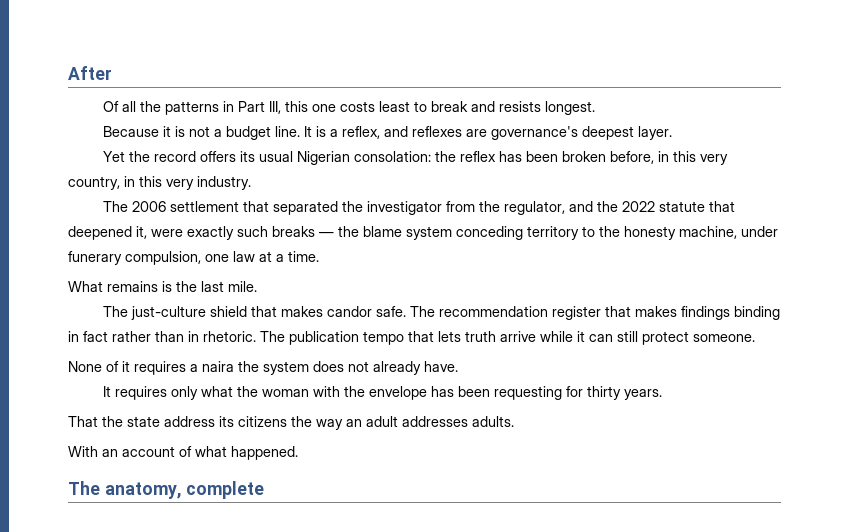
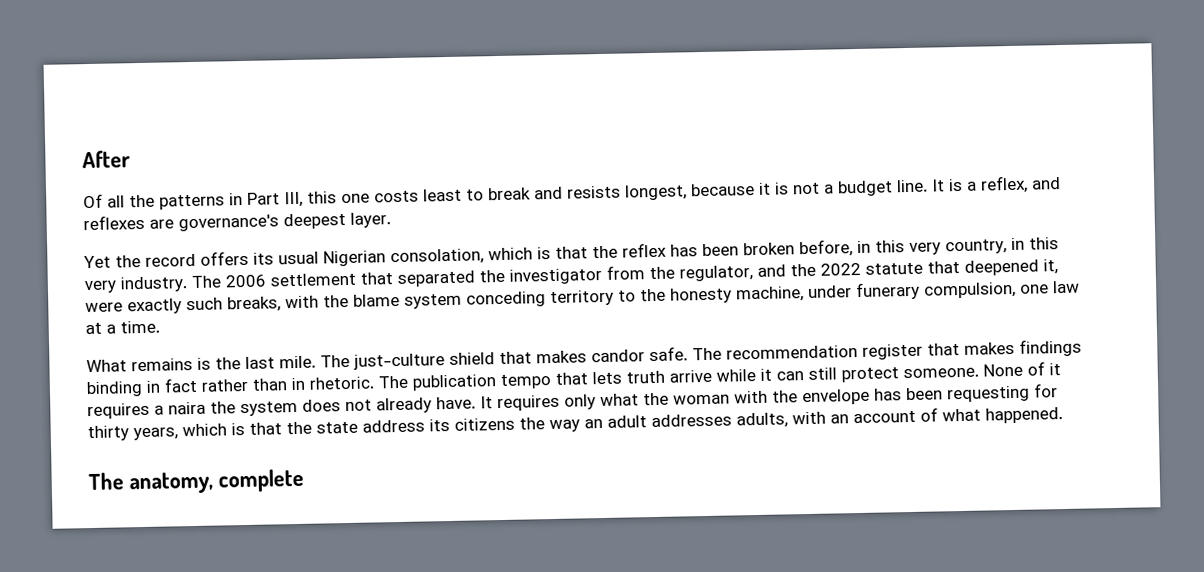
- Of all the patterns in Part III, this one costs least to break and resists longest.
- Because it is not a budget line.
+ Of all the patterns in Part III, this one costs least to break and resists longest, because it is not a budget line.
- Yet the record offers its usual Nigerian consolation: the reflex has been broken before, in this very country, in this very industry.
- The 2006 settlement that separated the investigator from the regulator, and the 2022 statute that deepened it, were exactly such breaks — the blame system conceding territory to the honesty machine, under funerary compulsion, one law at a time.
+ Yet the record offers its usual Nigerian consolation, which is that the reflex has been broken before, in this very country, in this very industry. The 2006 settlement that separated the investigator from the regulator, and the 2022 statute that deepened it, were exactly such breaks, with the blame system conceding territory to the honesty machine, under funerary compulsion, one law at a time.
- What remains is the last mile.
- The just-culture shield that makes candor safe.
+ What remains is the last mile. The just-culture shield that makes candor safe.
- The publication tempo that lets truth arrive while it can still protect someone.
- None of it requires a naira the system does not already have.
- It requires only what the woman with the envelope has been requesting for thirty years.
- That the state address its citizens the way an adult addresses adults.
- With an account of what happened.
+ The publication tempo that lets truth arrive while it can still protect someone. None of it requires a naira the system does not already have. It requires only what the woman with the envelope has been requesting for thirty years, which is that the state address its citizens the way an adult addresses adults, with an account of what happened.

